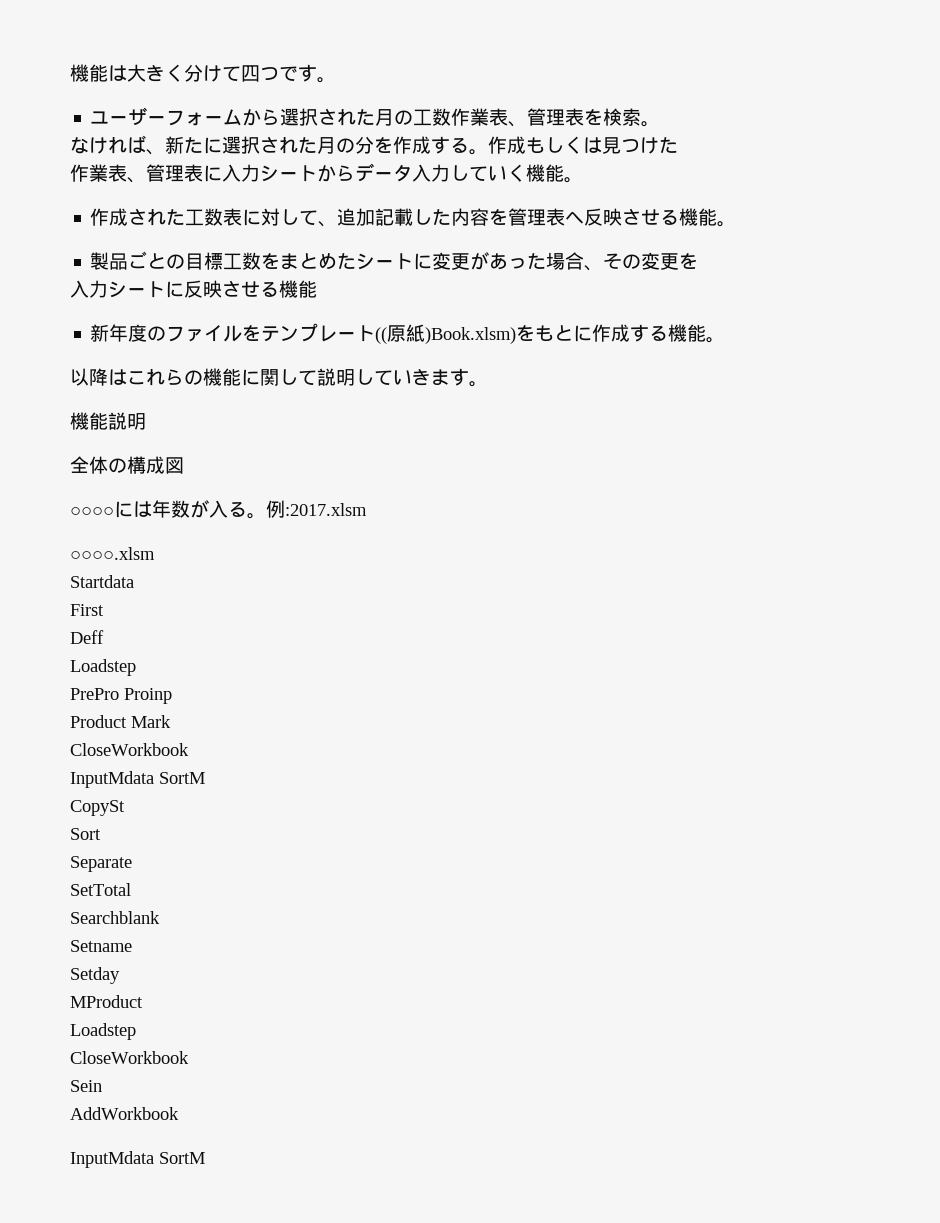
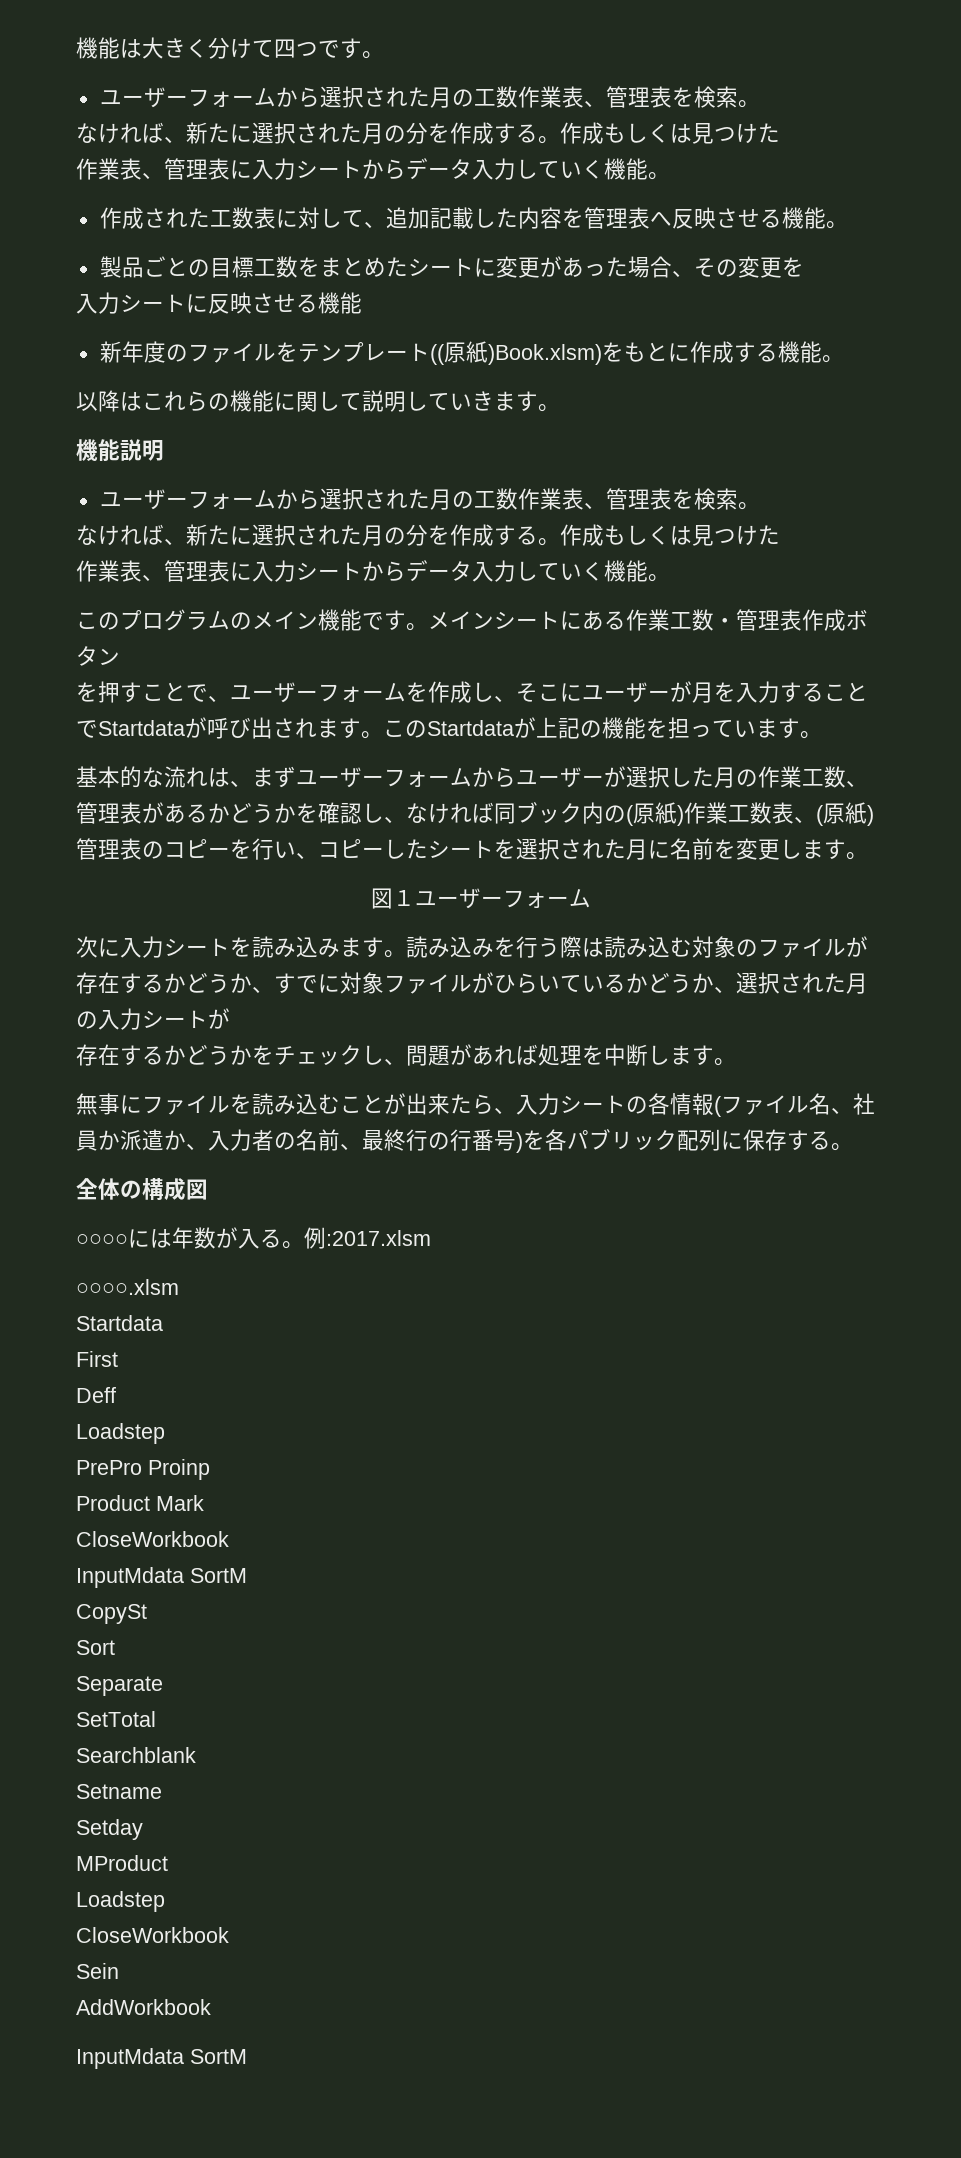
  機能説明
+ ユーザーフォームから選択された月の工数作業表、管理表を検索。
+ なければ、新たに選択された月の分を作成する。作成もしくは見つけた
+ 作業表、管理表に入力シートからデータ入力していく機能。
+ このプログラムのメイン機能です。メインシートにある作業工数・管理表作成ボタン
+ を押すことで、ユーザーフォームを作成し、そこにユーザーが月を入力することでStartdataが呼び出されます。このStartdataが上記の機能を担っています。
+ 基本的な流れは、まずユーザーフォームからユーザーが選択した月の作業工数、管理表があるかどうかを確認し、なければ同ブック内の(原紙)作業工数表、(原紙)管理表のコピーを行い、コピーしたシートを選択された月に名前を変更します。
+ 図１ユーザーフォーム
+ 次に入力シートを読み込みます。読み込みを行う際は読み込む対象のファイルが存在するかどうか、すでに対象ファイルがひらいているかどうか、選択された月の入力シートが
+ 存在するかどうかをチェックし、問題があれば処理を中断します。
+ 無事にファイルを読み込むことが出来たら、入力シートの各情報(ファイル名、社員か派遣か、入力者の名前、最終行の行番号)を各パブリック配列に保存する。

